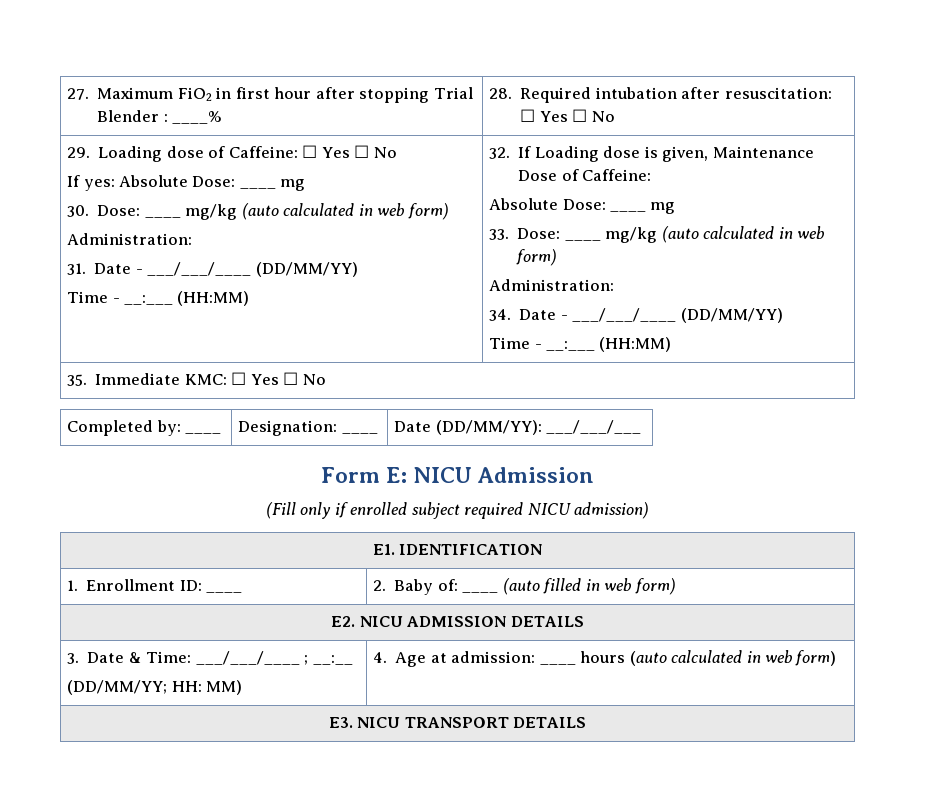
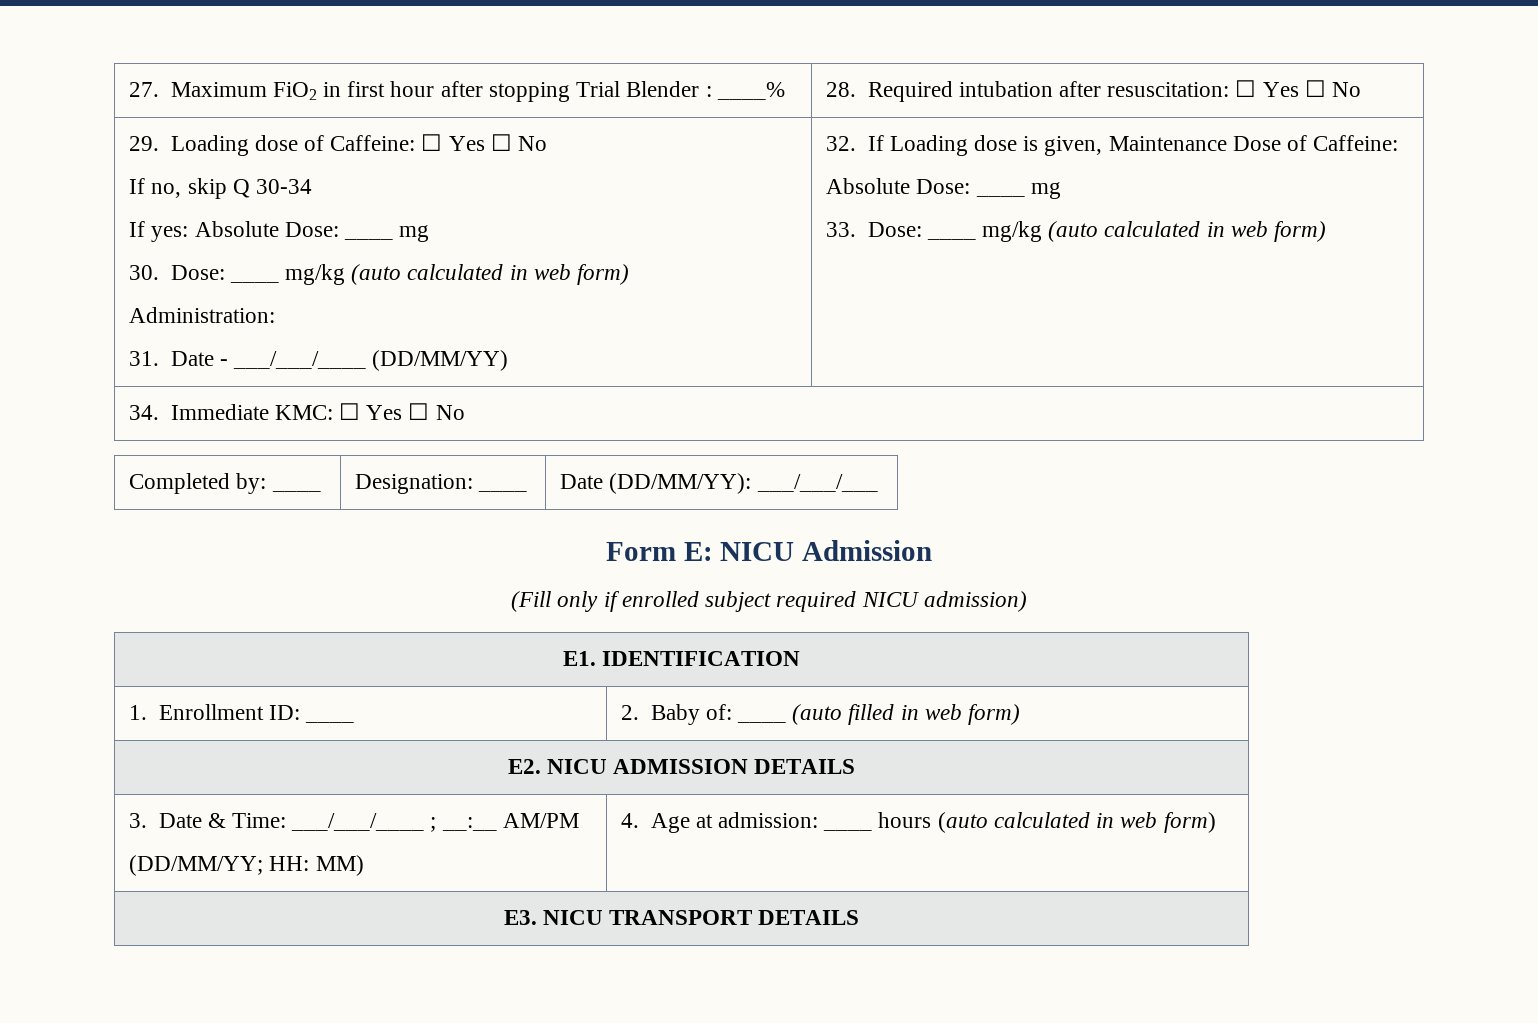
+ If no, skip Q 30-34
  31. Date - ___/___/____ (DD/MM/YY)
- Time - __:___ (HH:MM)
  33. Dose: ____ mg/kg (auto calculated in web form)
- Administration:
- 34. Date - ___/___/____ (DD/MM/YY)
- Time - __:___ (HH:MM)
- 35. Immediate KMC: ☐ Yes ☐ No
+ 34. Immediate KMC: ☐ Yes ☐ No
- 3. Date & Time: ___/___/____ ; __:__
+ 3. Date & Time: ___/___/____ ; __:__ AM/PM

